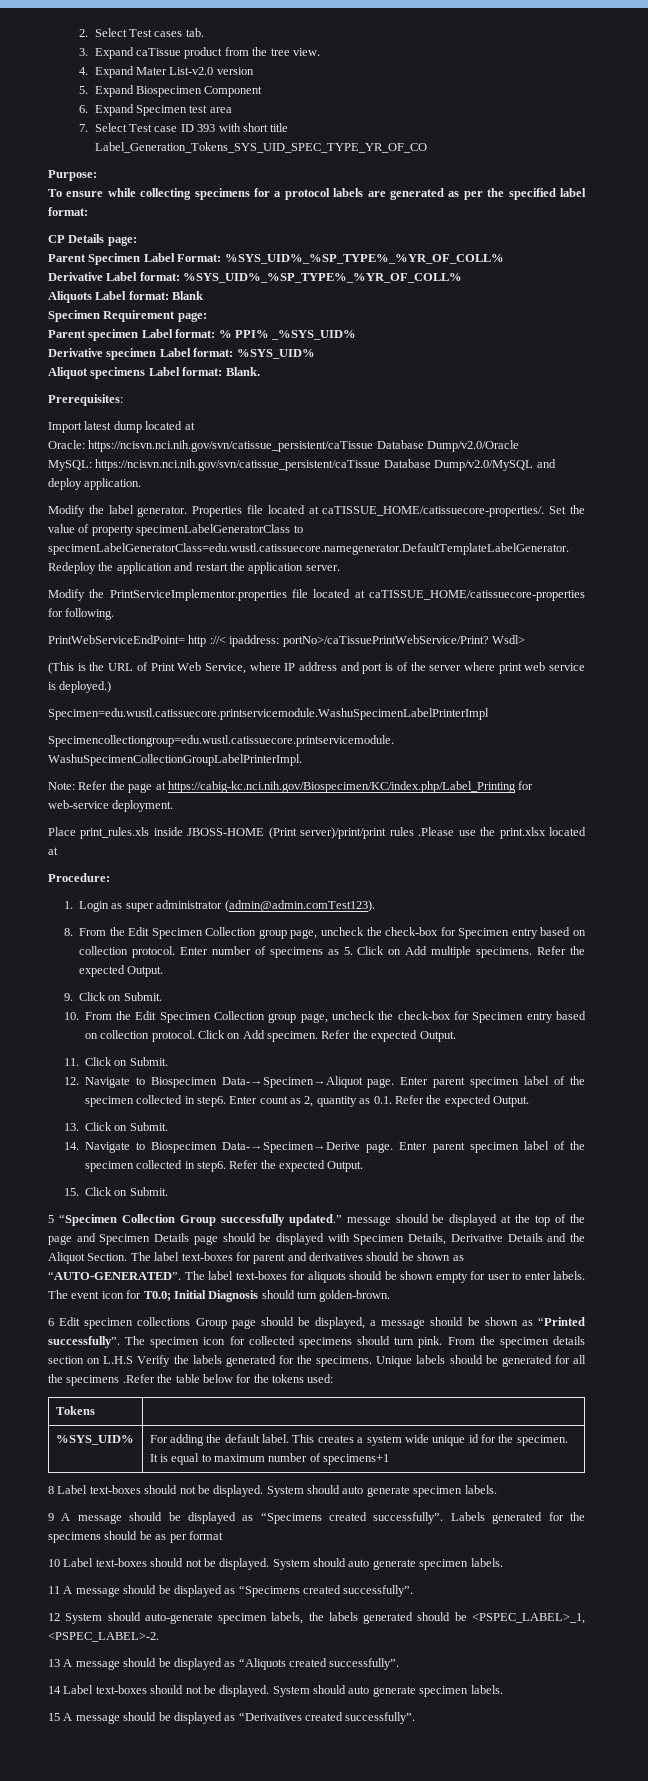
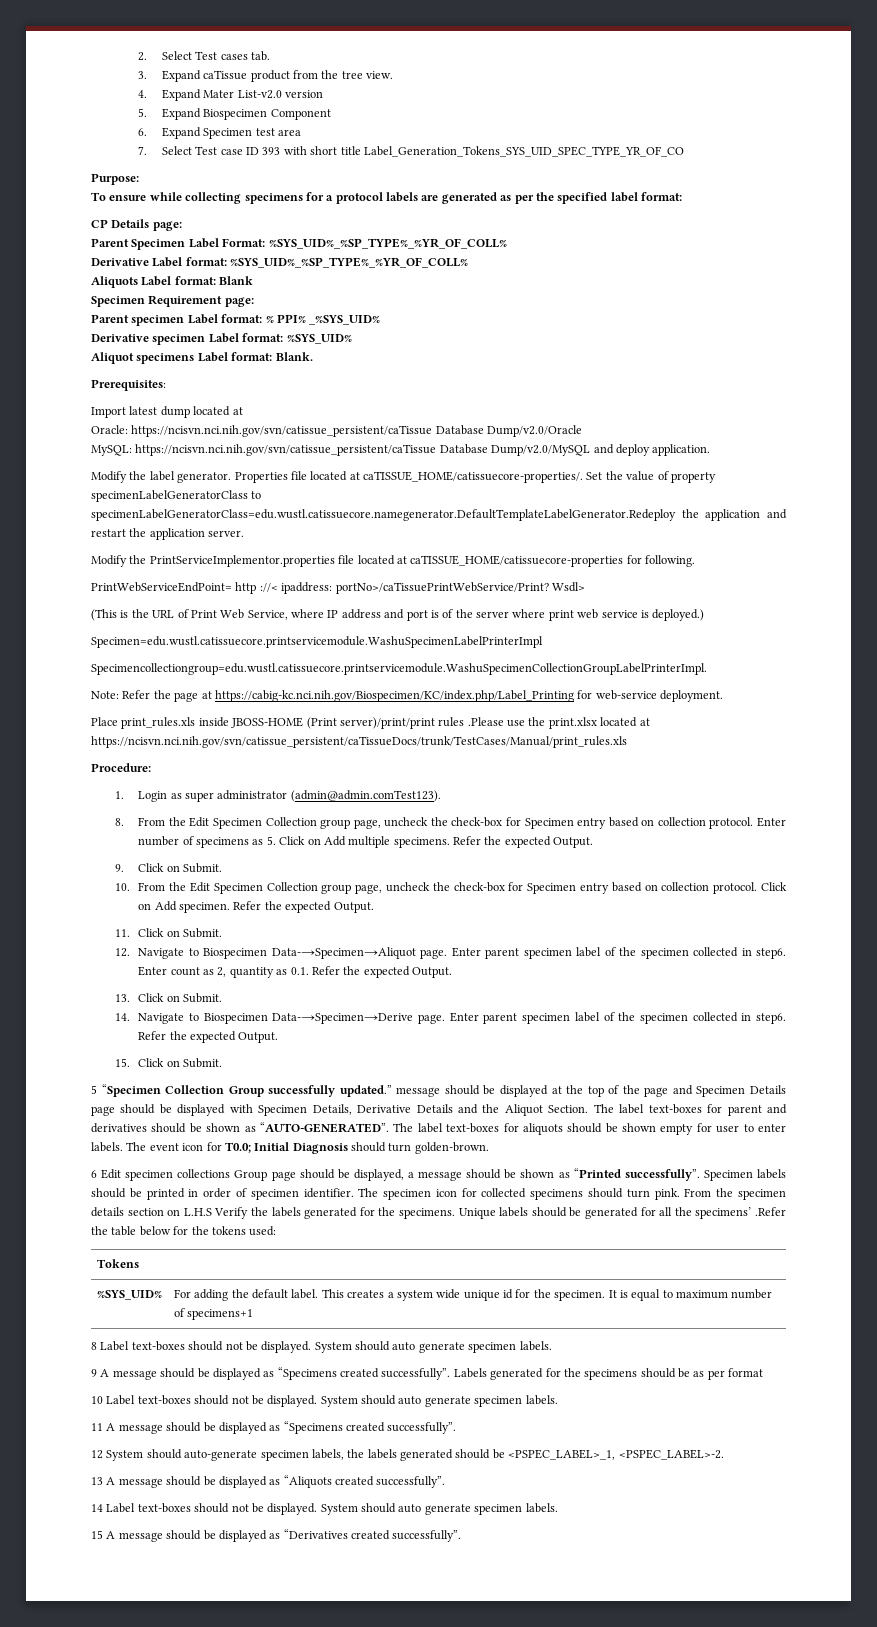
- Place print_rules.xls inside JBOSS-HOME (Print server)/print/print rules .Please use the print.xlsx located at
+ Place print_rules.xls inside JBOSS-HOME (Print server)/print/print rules .Please use the print.xlsx located at https://ncisvn.nci.nih.gov/svn/catissue_persistent/caTissueDocs/trunk/TestCases/Manual/print_rules.xls
+ Specimen labels should be printed in order of specimen identifier.
- Unique labels should be generated for all the specimens .Refer the table below for the tokens used:
+ Unique labels should be generated for all the specimens’ .Refer the table below for the tokens used:

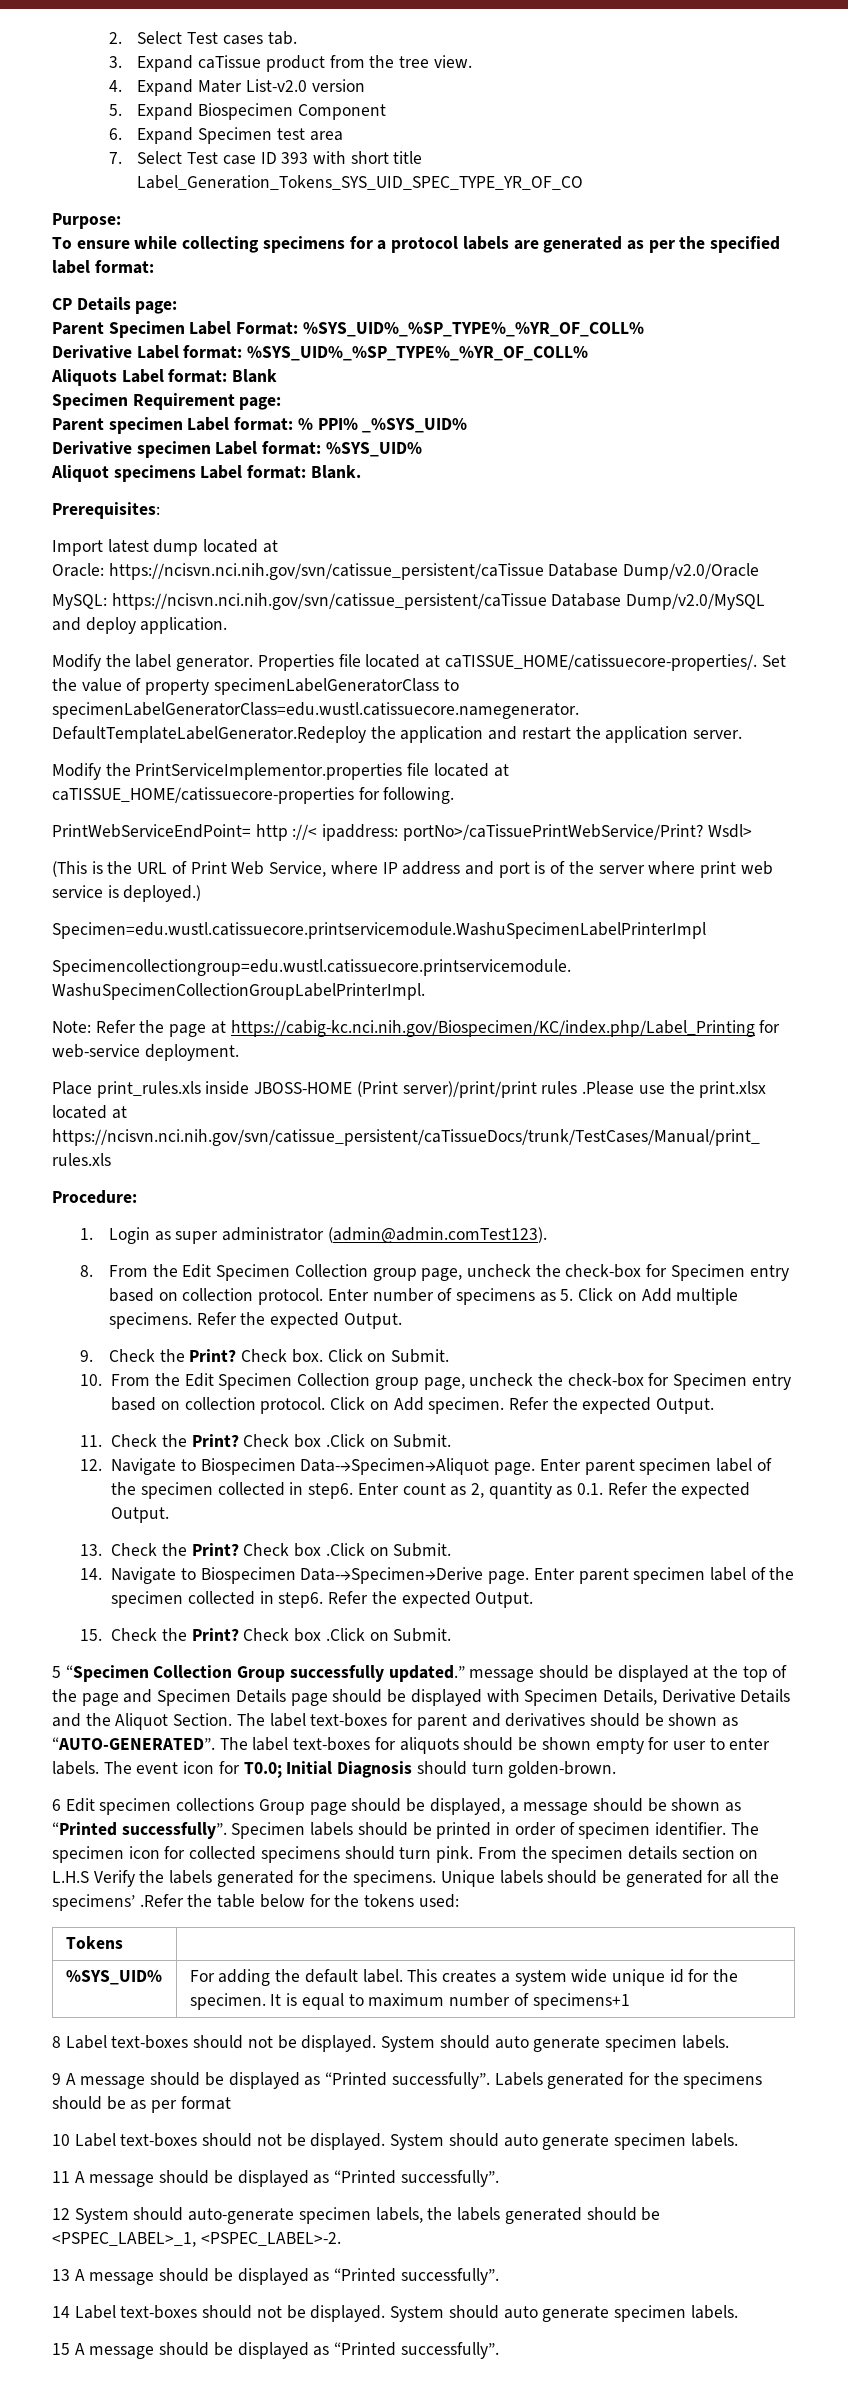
- 9. Click on Submit.
+ 9. Check the Print? Check box. Click on Submit.
- 11. Click on Submit.
+ 11. Check the Print? Check box .Click on Submit.
- 13. Click on Submit.
+ 13. Check the Print? Check box .Click on Submit.
- 15. Click on Submit.
+ 15. Check the Print? Check box .Click on Submit.
- 9 A message should be displayed as “Specimens created successfully”.
+ 9 A message should be displayed as “Printed successfully”.
- 11 A message should be displayed as “Specimens created successfully”.
+ 11 A message should be displayed as “Printed successfully”.
- 13 A message should be displayed as “Aliquots created successfully”.
+ 13 A message should be displayed as “Printed successfully”.
- 15 A message should be displayed as “Derivatives created successfully”.
+ 15 A message should be displayed as “Printed successfully”.

